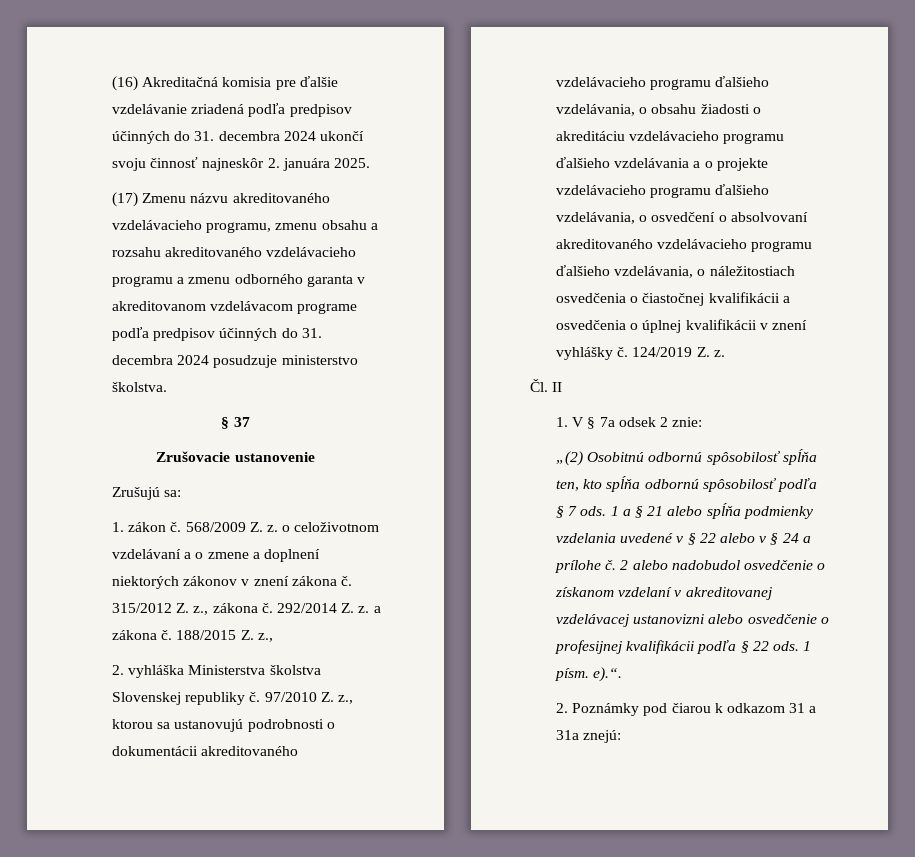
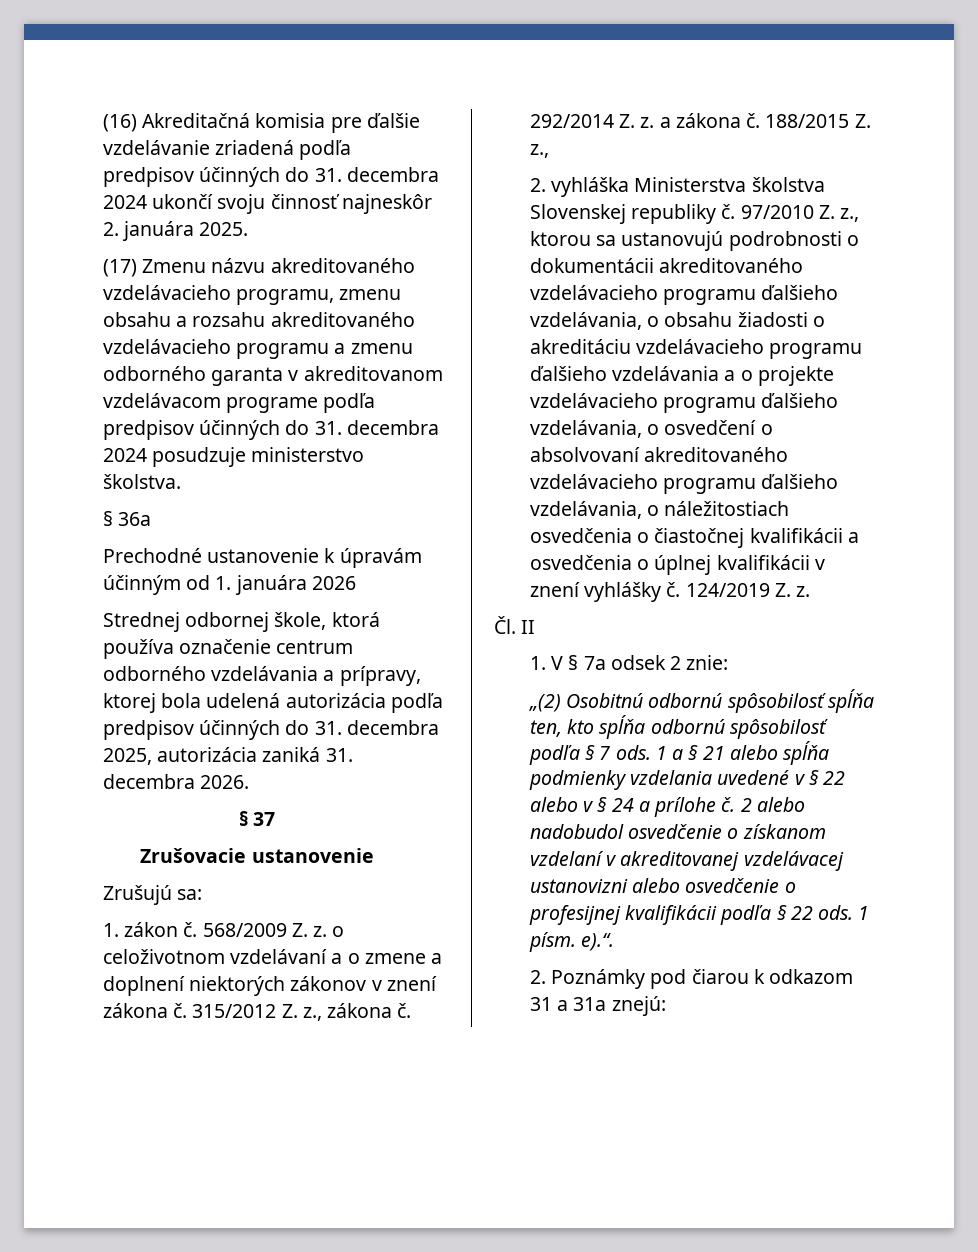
+ § 36a
+ Prechodné ustanovenie k úpravám účinným od 1. januára 2026
+ Strednej odbornej škole, ktorá používa označenie centrum odborného vzdelávania a prípravy, ktorej bola udelená autorizácia podľa predpisov účinných do 31. decembra 2025, autorizácia zaniká 31. decembra 2026.

